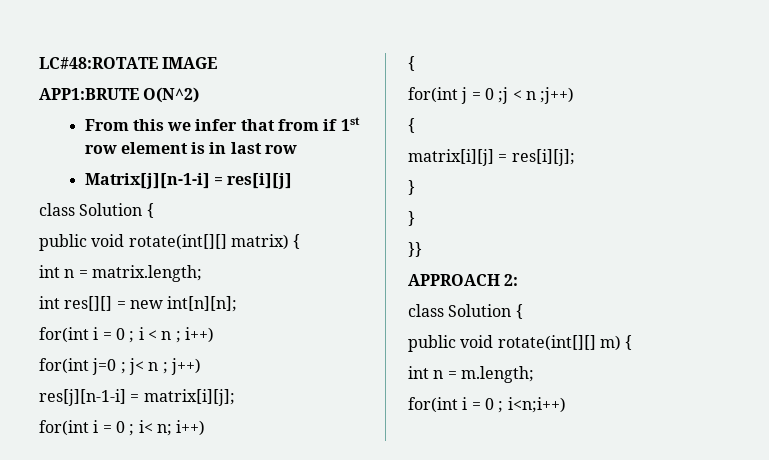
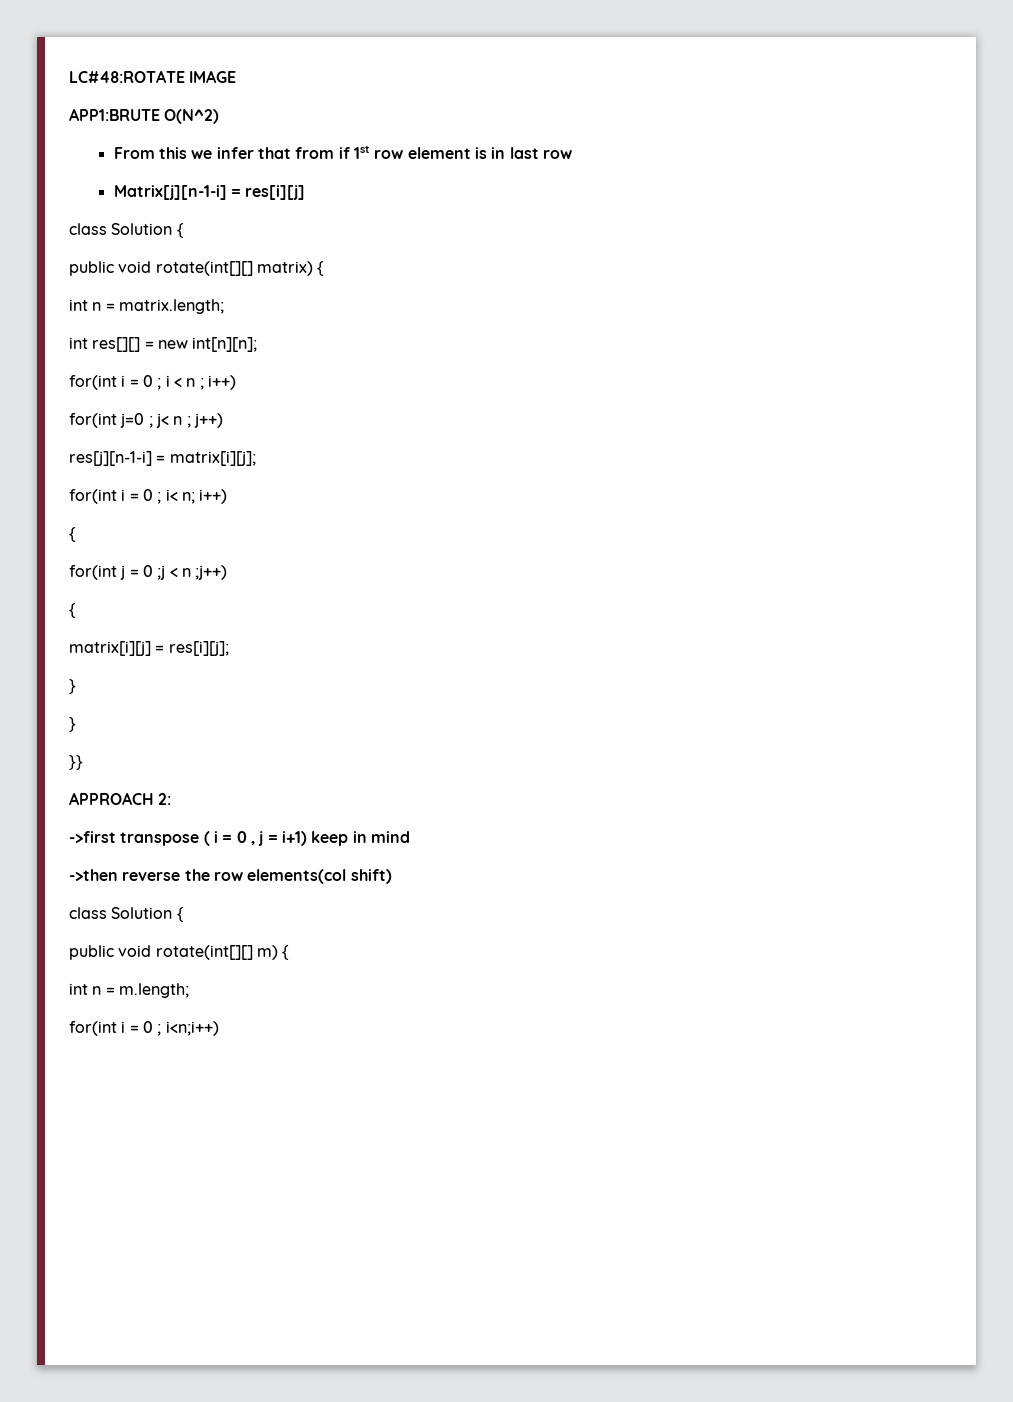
+ ->first transpose ( i = 0 , j = i+1) keep in mind
+ ->then reverse the row elements(col shift)

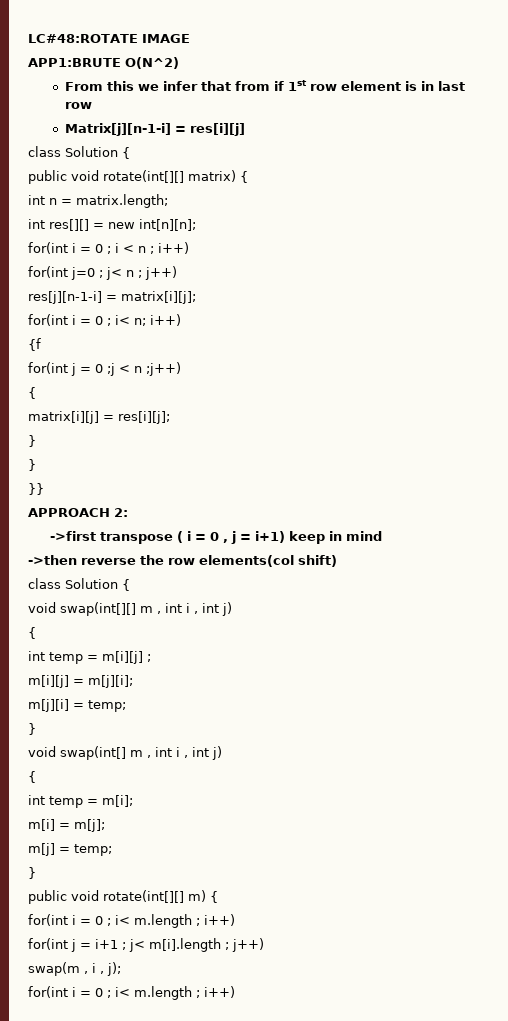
  for(int i = 0 ; i< n; i++)
- {
+ {f
+ void swap(int[][] m , int i , int j)
+ {
+ int temp = m[i][j] ;
+ m[i][j] = m[j][i];
+ m[j][i] = temp;
+ }
+ void swap(int[] m , int i , int j)
+ {
+ int temp = m[i];
+ m[i] = m[j];
+ m[j] = temp;
+ }
  public void rotate(int[][] m) {
- int n = m.length;
- for(int i = 0 ; i<n;i++)
+ for(int i = 0 ; i< m.length ; i++)
+ for(int j = i+1 ; j< m[i].length ; j++)
+ swap(m , i , j);
+ for(int i = 0 ; i< m.length ; i++)

